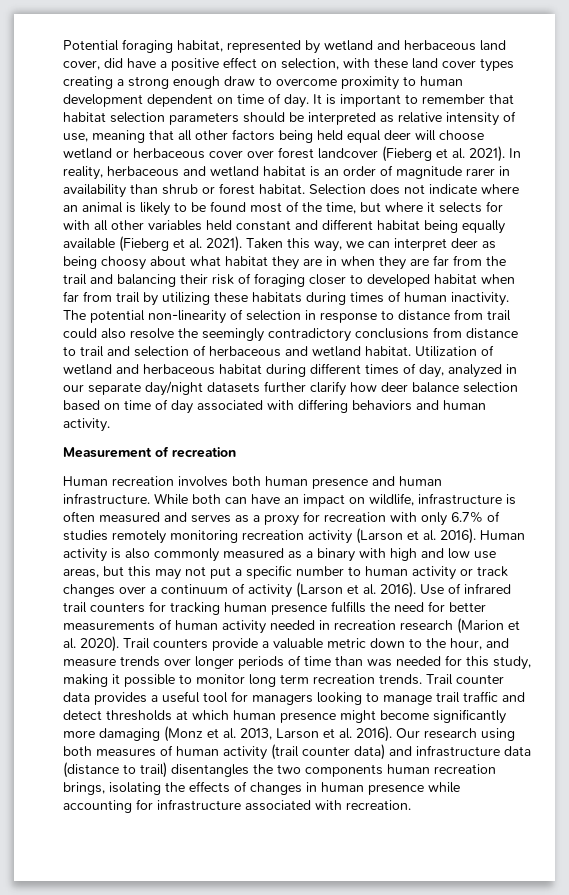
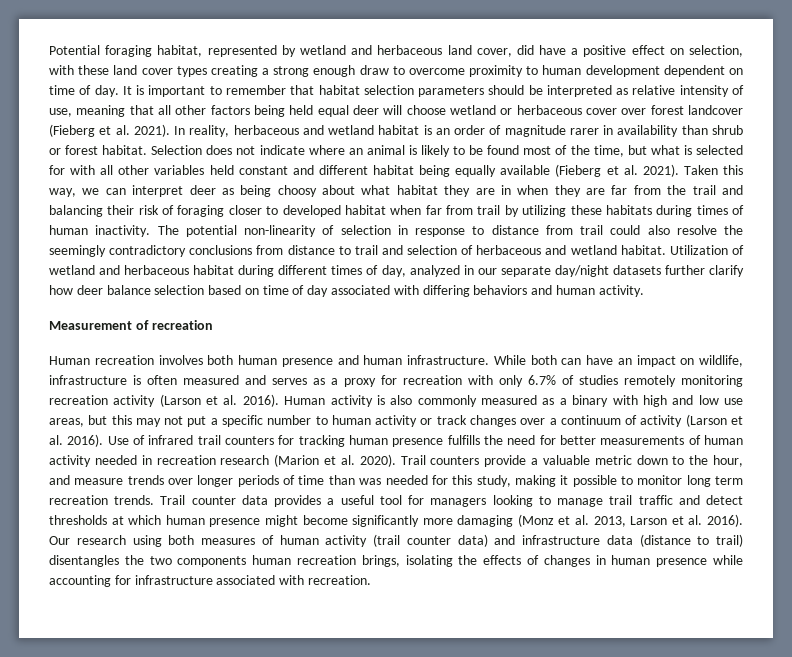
- Selection does not indicate where an animal is likely to be found most of the time, but where it selects for with all other variables held constant and different habitat being equally available (Fieberg et al. 2021).
+ Selection does not indicate where an animal is likely to be found most of the time, but what is selected for with all other variables held constant and different habitat being equally available (Fieberg et al. 2021).

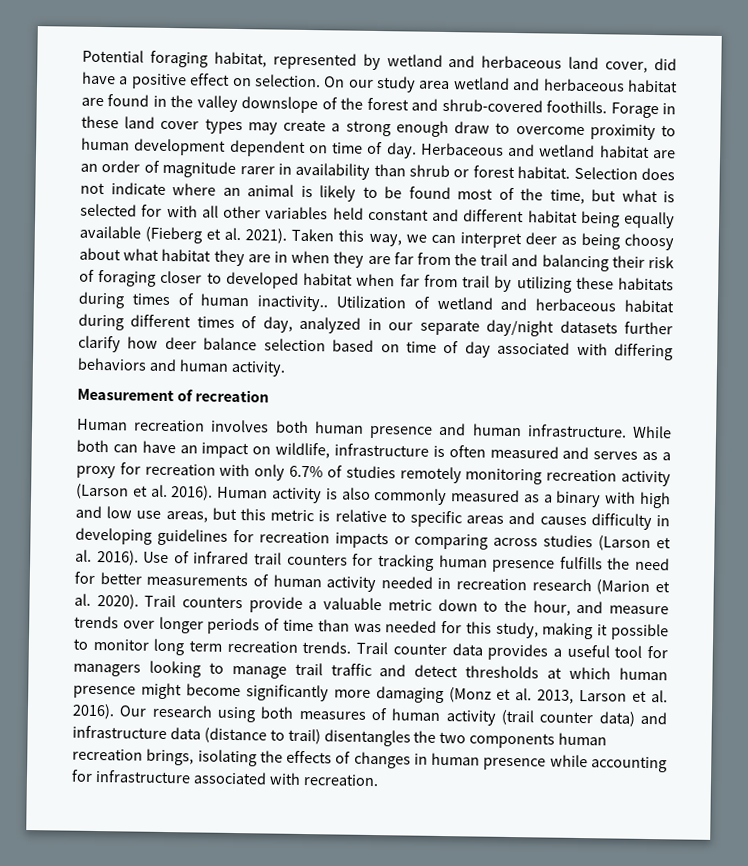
- Potential foraging habitat, represented by wetland and herbaceous land cover, did have a positive effect on selection, with these land cover types creating a strong enough draw to overcome proximity to human development dependent on time of day.
+ Potential foraging habitat, represented by wetland and herbaceous land cover, did have a positive effect on selection. On our study area wetland and herbaceous habitat are found in the valley downslope of the forest and shrub-covered foothills. Forage in these land cover types may create a strong enough draw to overcome proximity to human development dependent on time of day.
- It is important to remember that habitat selection parameters should be interpreted as relative intensity of use, meaning that all other factors being held equal deer will choose wetland or herbaceous cover over forest landcover (Fieberg et al. 2021). In reality, herbaceous and wetland habitat is an order of magnitude rarer in availability than shrub or forest habitat.
+ Herbaceous and wetland habitat are an order of magnitude rarer in availability than shrub or forest habitat.
- Taken this way, we can interpret deer as being choosy about what habitat they are in when they are far from the trail and balancing their risk of foraging closer to developed habitat when far from trail by utilizing these habitats during times of human inactivity. The potential non-linearity of selection in response to distance from trail could also resolve the seemingly contradictory conclusions from distance to trail and selection of herbaceous and wetland habitat.
+ Taken this way, we can interpret deer as being choosy about what habitat they are in when they are far from the trail and balancing their risk of foraging closer to developed habitat when far from trail by utilizing these habitats during times of human inactivity..
- Human activity is also commonly measured as a binary with high and low use areas, but this may not put a specific number to human activity or track changes over a continuum of activity (Larson et al. 2016).
+ Human activity is also commonly measured as a binary with high and low use areas, but this metric is relative to specific areas and causes difficulty in developing guidelines for recreation impacts or comparing across studies (Larson et al. 2016).

